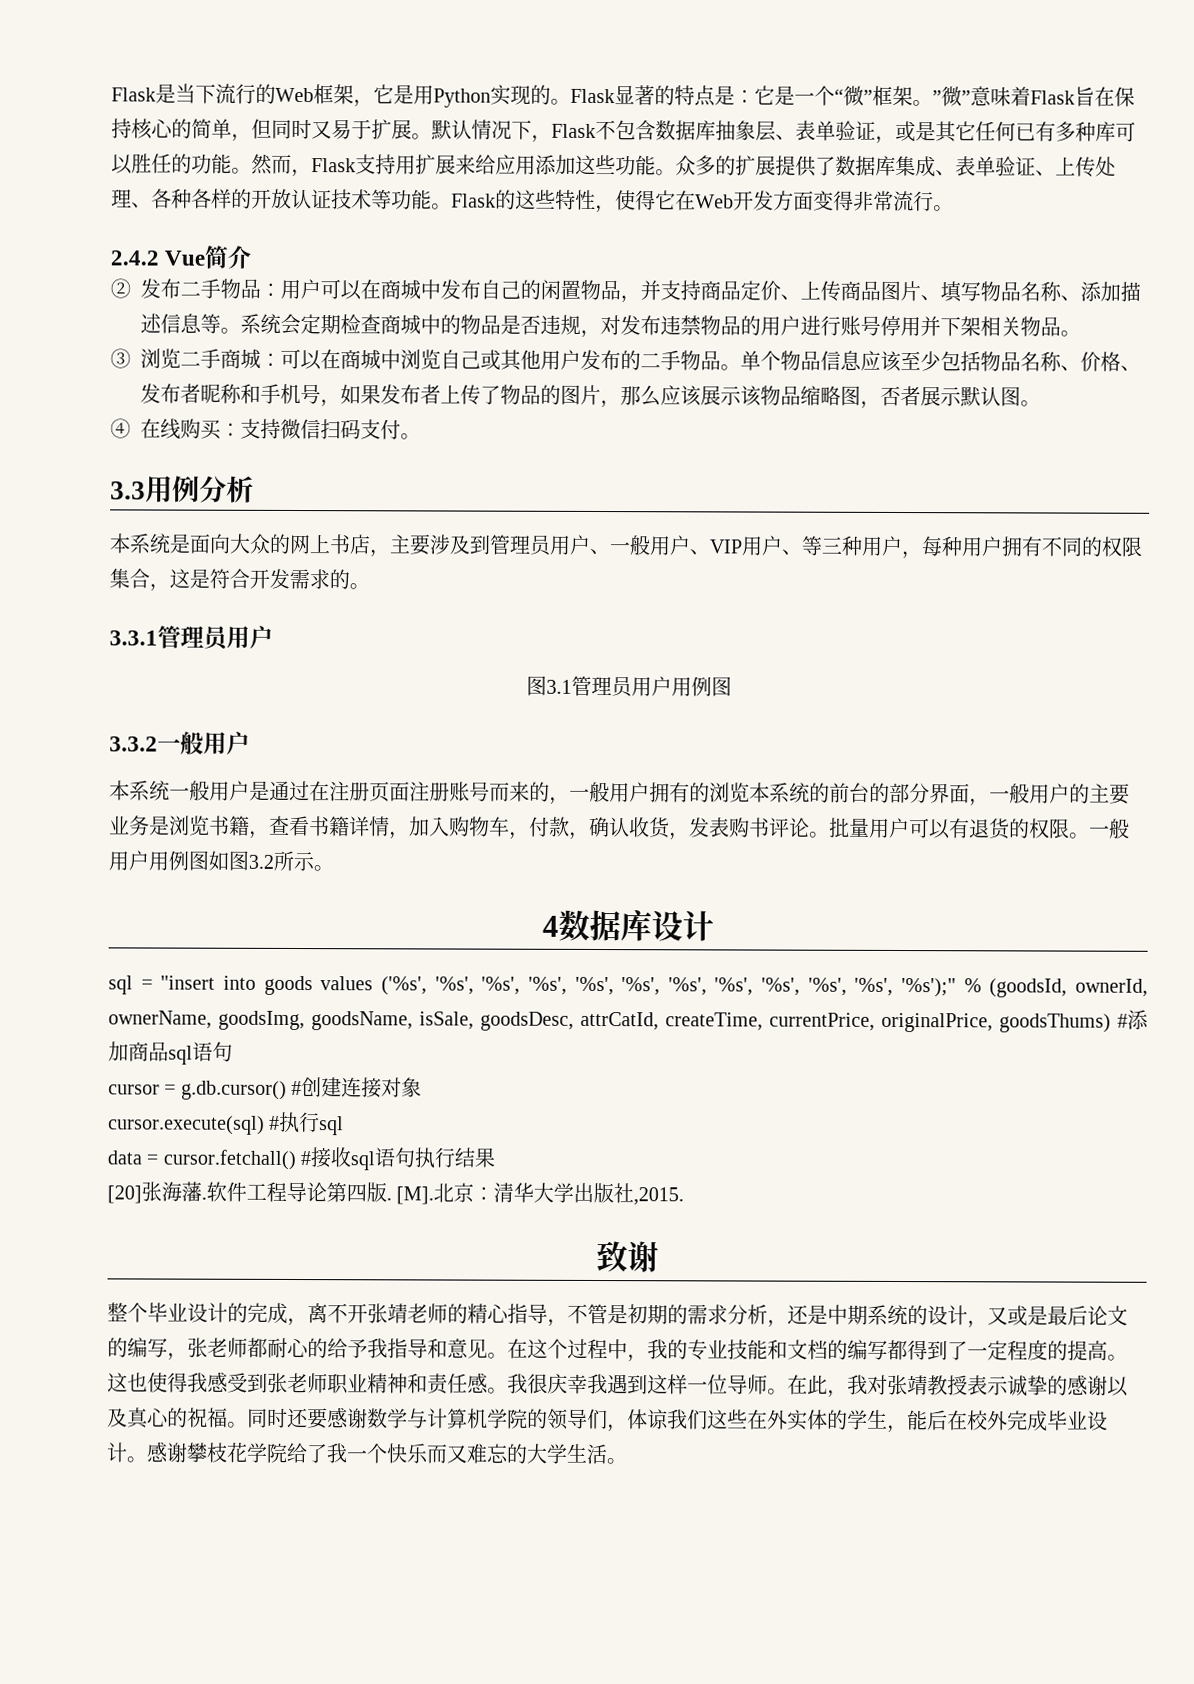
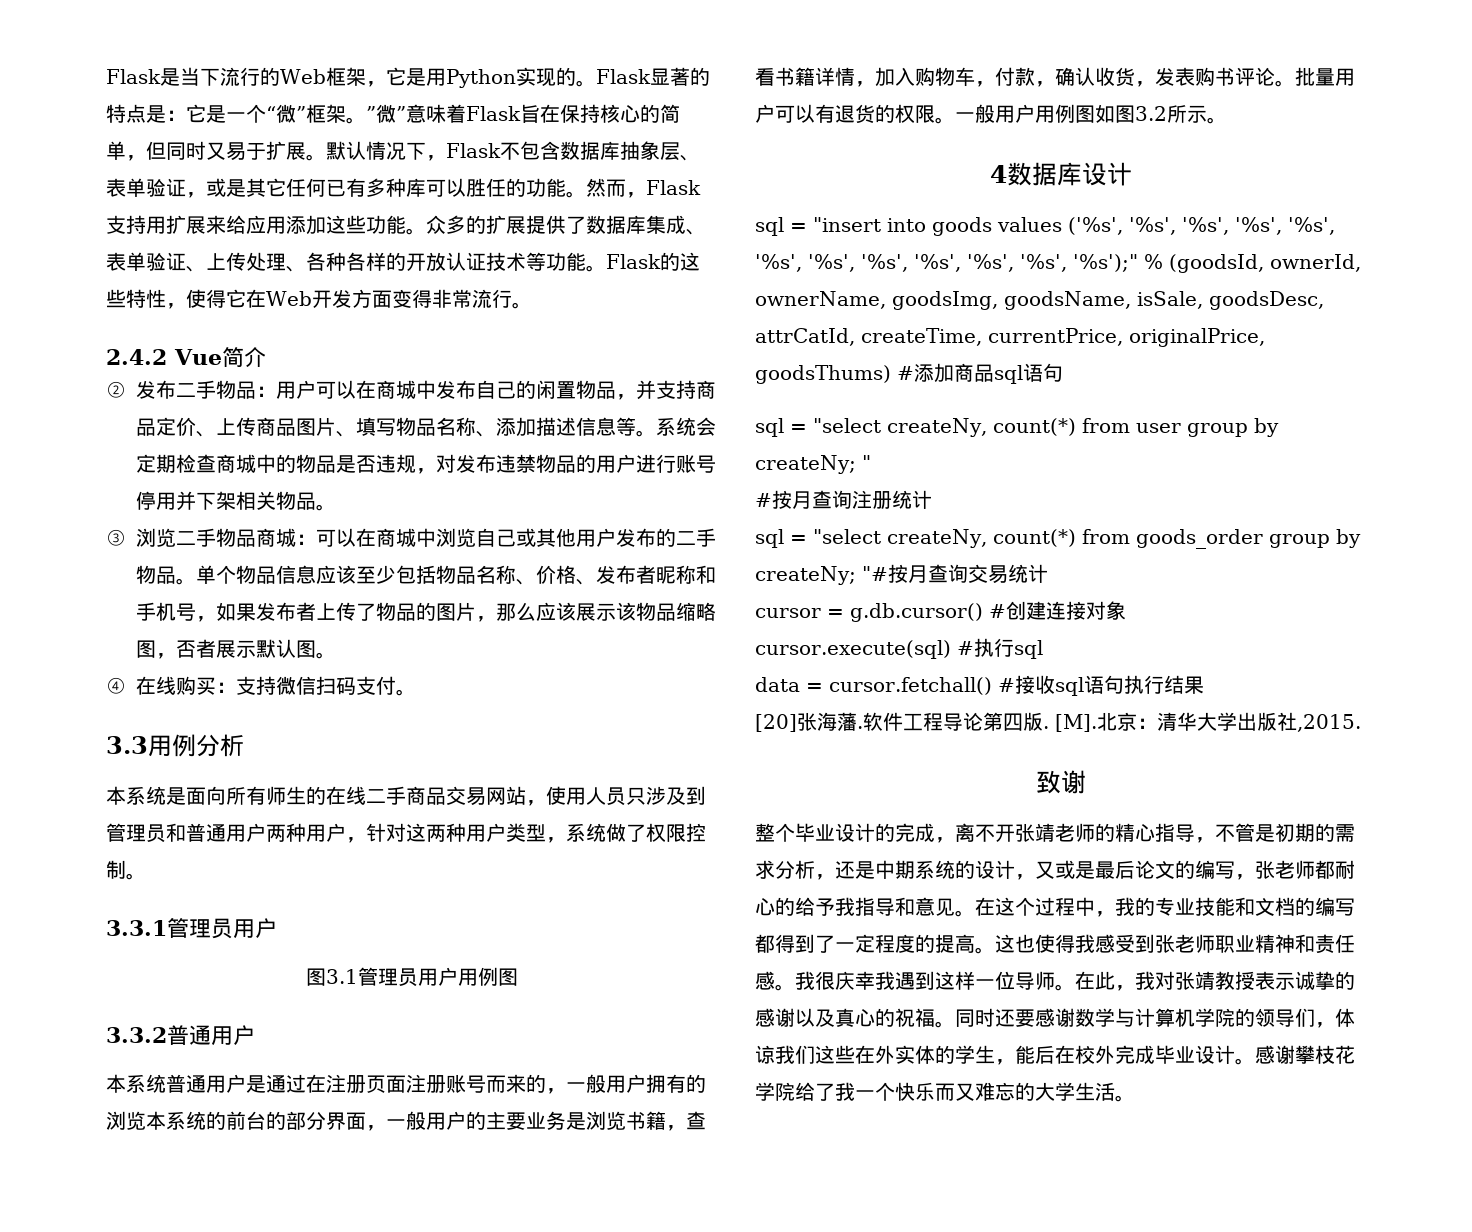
- ③浏览二手商城：可以在商城中浏览自己或其他用户发布的二手物品。
+ ③浏览二手物品商城：可以在商城中浏览自己或其他用户发布的二手物品。
- 本系统是面向大众的网上书店，主要涉及到管理员用户、一般用户、VIP用户、等三种用户，每种用户拥有不同的权限集合，这是符合开发需求的。
+ 本系统是面向所有师生的在线二手商品交易网站，使用人员只涉及到管理员和普通用户两种用户，针对这两种用户类型，系统做了权限控制。
- 3.3.2一般用户
+ 3.3.2普通用户
- 本系统一般用户是通过在注册页面注册账号而来的，一般用户拥有的浏览本系统的前台的部分界面，一般用户的主要业务是浏览书籍，查看书籍详情，加入购物车，付款，确认收货，发表购书评论。
+ 本系统普通用户是通过在注册页面注册账号而来的，一般用户拥有的浏览本系统的前台的部分界面，一般用户的主要业务是浏览书籍，查看书籍详情，加入购物车，付款，确认收货，发表购书评论。
+ sql = "select createNy, count(*) from user group by createNy; "
+ #按月查询注册统计
+ sql = "select createNy, count(*) from goods_order group by createNy; "#按月查询交易统计

